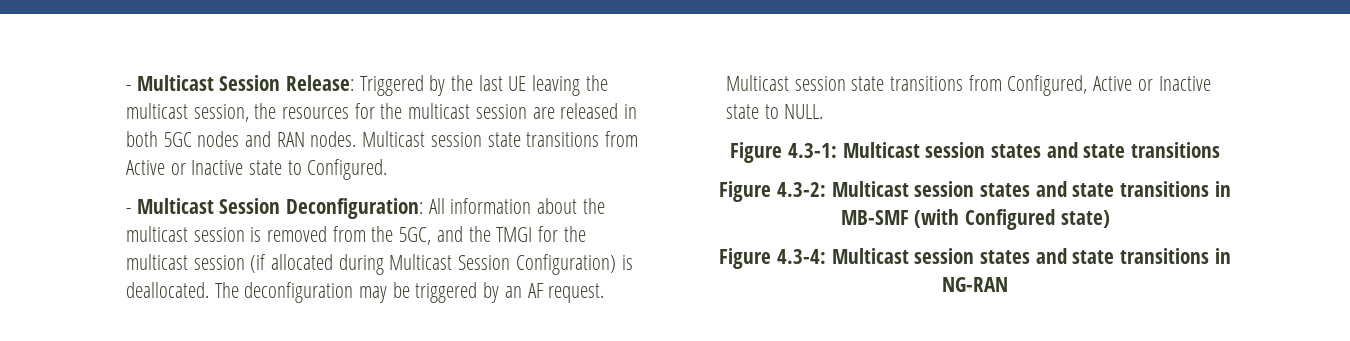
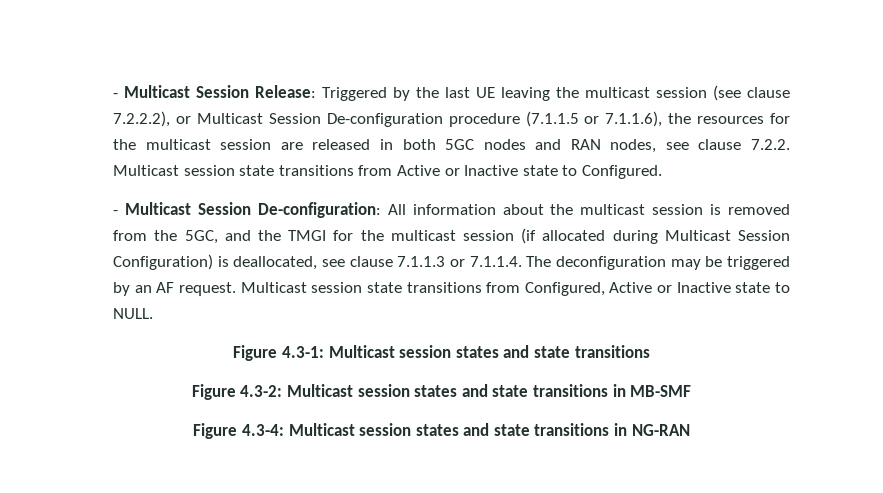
- - Multicast Session Release: Triggered by the last UE leaving the multicast session, the resources for the multicast session are released in both 5GC nodes and RAN nodes. Multicast session state transitions from Active or Inactive state to Configured.
+ - Multicast Session Release: Triggered by the last UE leaving the multicast session (see clause 7.2.2.2), or Multicast Session De-configuration procedure (7.1.1.5 or 7.1.1.6), the resources for the multicast session are released in both 5GC nodes and RAN nodes, see clause 7.2.2. Multicast session state transitions from Active or Inactive state to Configured.
- - Multicast Session Deconfiguration: All information about the multicast session is removed from the 5GC, and the TMGI for the multicast session (if allocated during Multicast Session Configuration) is deallocated. The deconfiguration may be triggered by an AF request.
+ - Multicast Session De-configuration: All information about the multicast session is removed from the 5GC, and the TMGI for the multicast session (if allocated during Multicast Session Configuration) is deallocated, see clause 7.1.1.3 or 7.1.1.4. The deconfiguration may be triggered by an AF request.
- Figure 4.3-2: Multicast session states and state transitions in MB-SMF (with Configured state)
+ Figure 4.3-2: Multicast session states and state transitions in MB-SMF

